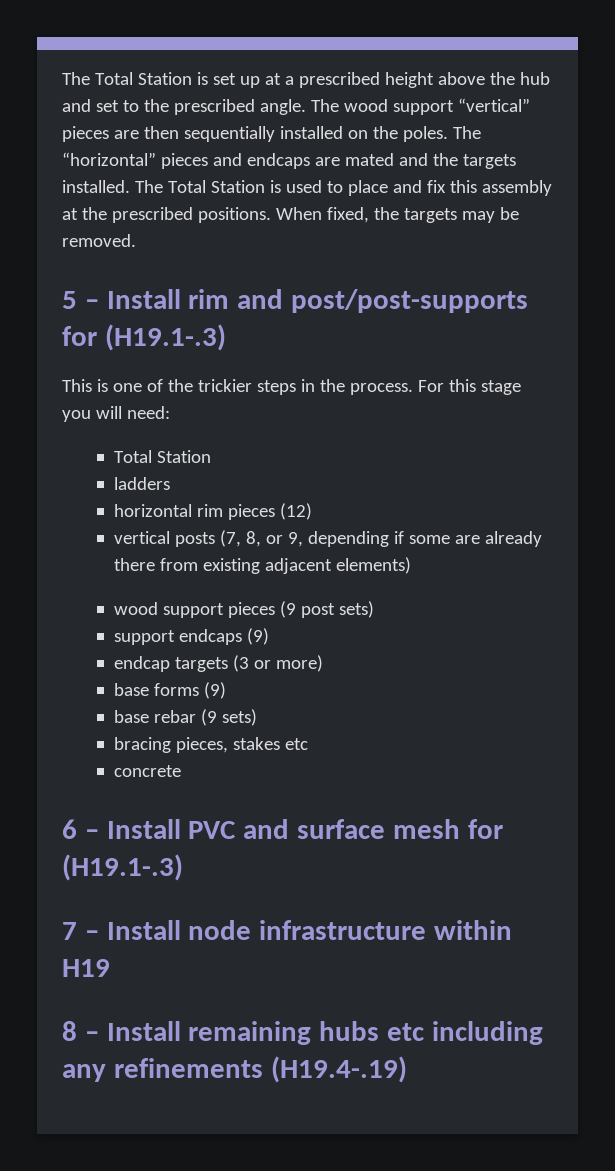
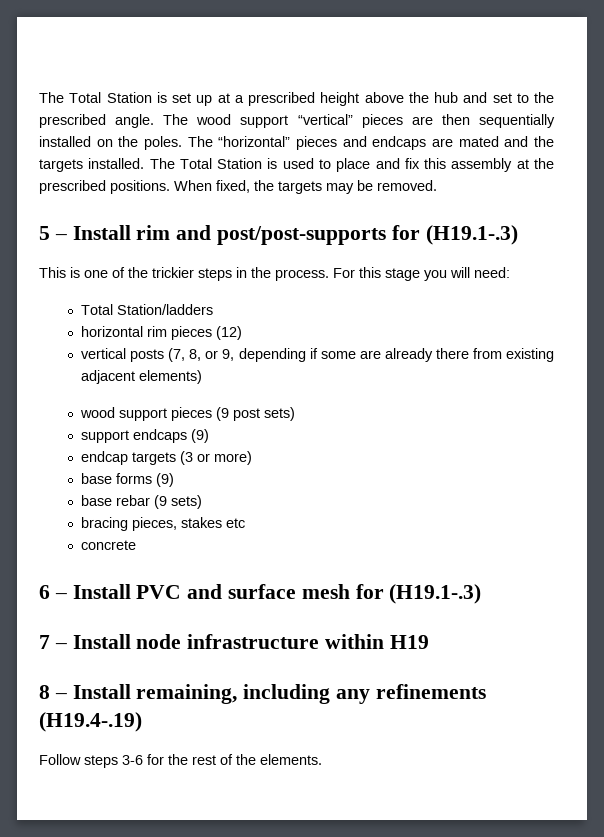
  For this stage you will need:
- Total Station
- ladders
+ Total Station/ladders
- 8 – Install remaining hubs etc including any refinements (H19.4-.19)
+ 8 – Install remaining, including any refinements (H19.4-.19)
+ Follow steps 3-6 for the rest of the elements.

